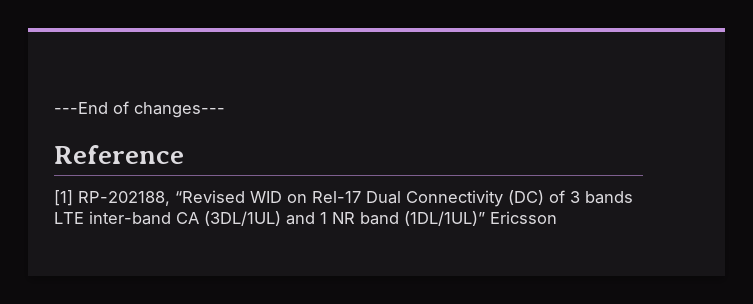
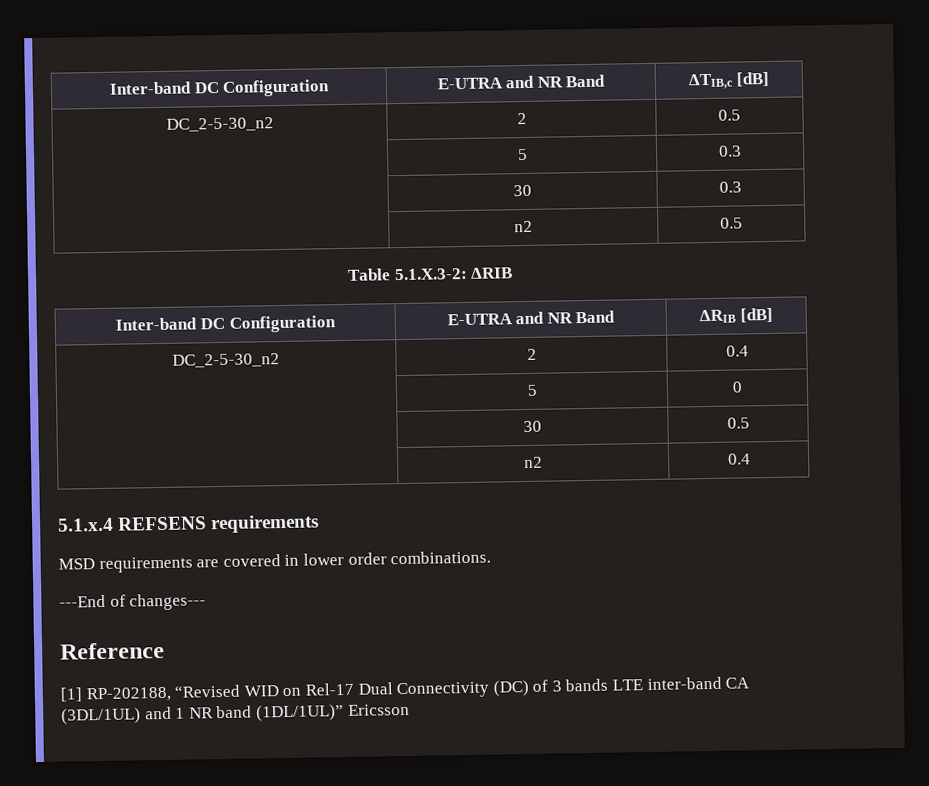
+ Inter-band DC Configuration | E-UTRA and NR Band | ΔTIB,c [dB]
+ DC_2-5-30_n2 | 2 | 0.5
+ | 5 | 0.3
+ | 30 | 0.3
+ | n2 | 0.5
+ Table 5.1.X.3-2: ΔRIB
+ Inter-band DC Configuration | E-UTRA and NR Band | ΔRIB [dB]
+ DC_2-5-30_n2 | 2 | 0.4
+ | 5 | 0
+ | 30 | 0.5
+ | n2 | 0.4
+ 5.1.x.4 REFSENS requirements
+ MSD requirements are covered in lower order combinations.

